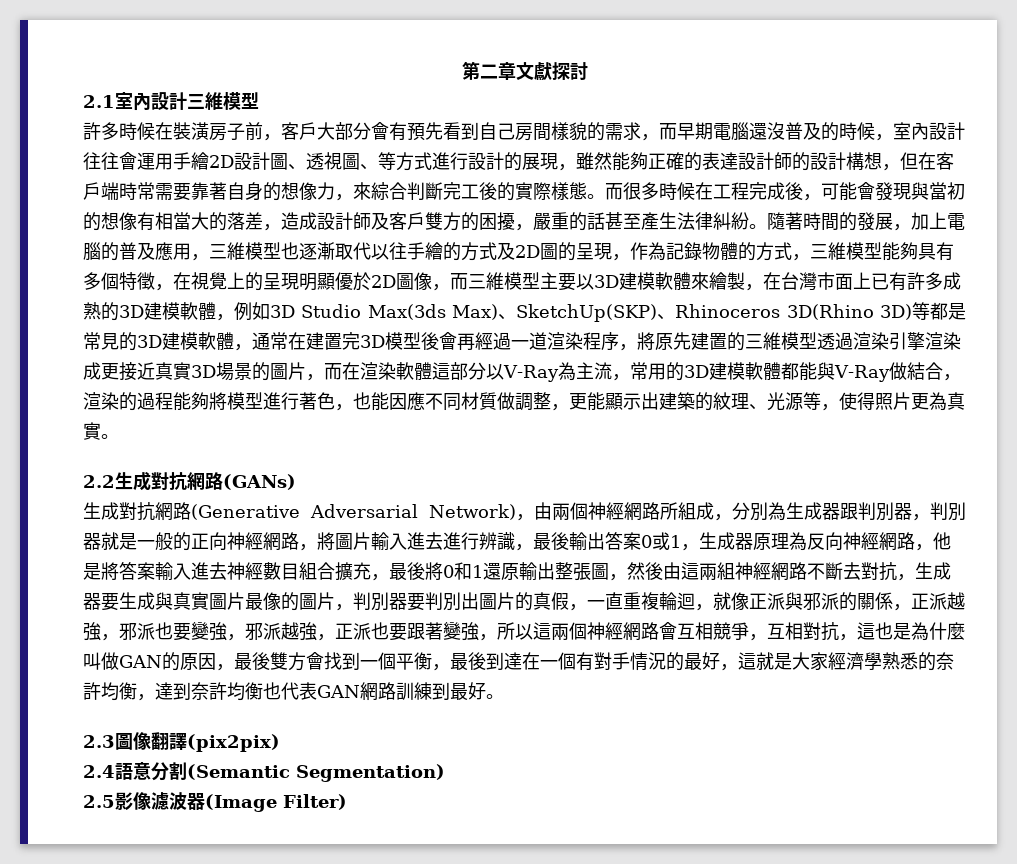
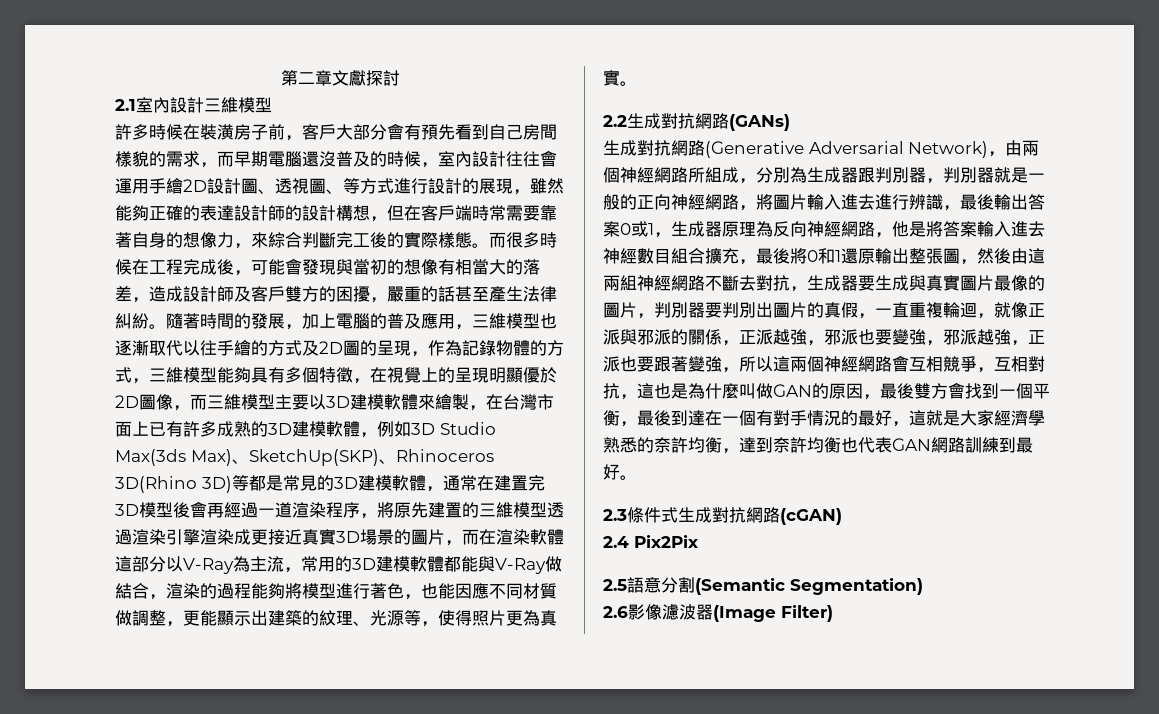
- 2.3圖像翻譯(pix2pix)
+ 2.3條件式生成對抗網路(cGAN)
- 2.4語意分割(Semantic Segmentation)
+ 2.4 Pix2Pix
+ 2.5語意分割(Semantic Segmentation)
- 2.5影像濾波器(Image Filter)
+ 2.6影像濾波器(Image Filter)

